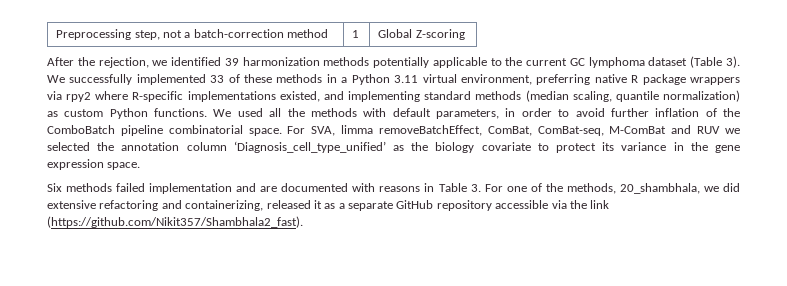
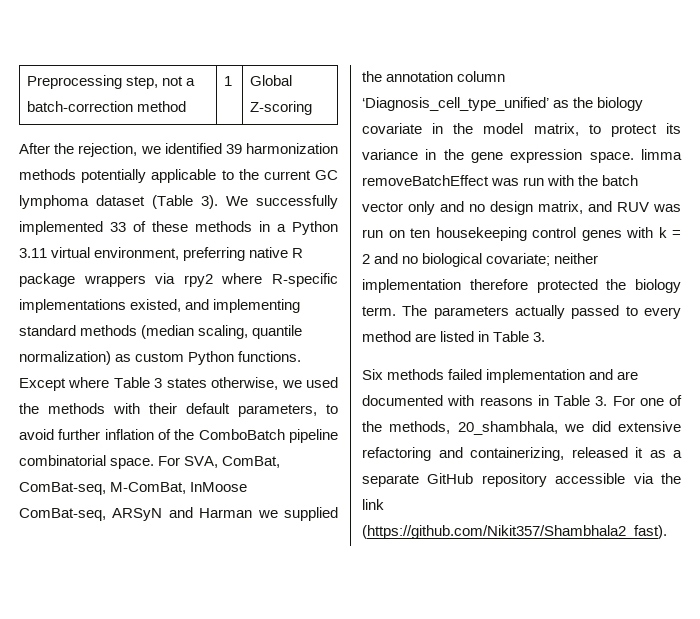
- We used all the methods with default parameters, in order to avoid further inflation of the ComboBatch pipeline combinatorial space.
+ Except where Table 3 states otherwise, we used the methods with their default parameters, to avoid further inflation of the ComboBatch pipeline combinatorial space.
- For SVA, limma removeBatchEffect, ComBat, ComBat-seq, M-ComBat and RUV we selected the annotation column ‘Diagnosis_cell_type_unified’ as the biology covariate to protect its variance in the gene expression space.
+ For SVA, ComBat, ComBat-seq, M-ComBat, InMoose ComBat-seq, ARSyN and Harman we supplied the annotation column ‘Diagnosis_cell_type_unified’ as the biology covariate in the model matrix, to protect its variance in the gene expression space. limma removeBatchEffect was run with the batch vector only and no design matrix, and RUV was run on ten housekeeping control genes with k = 2 and no biological covariate; neither implementation therefore protected the biology term. The parameters actually passed to every method are listed in Table 3.

